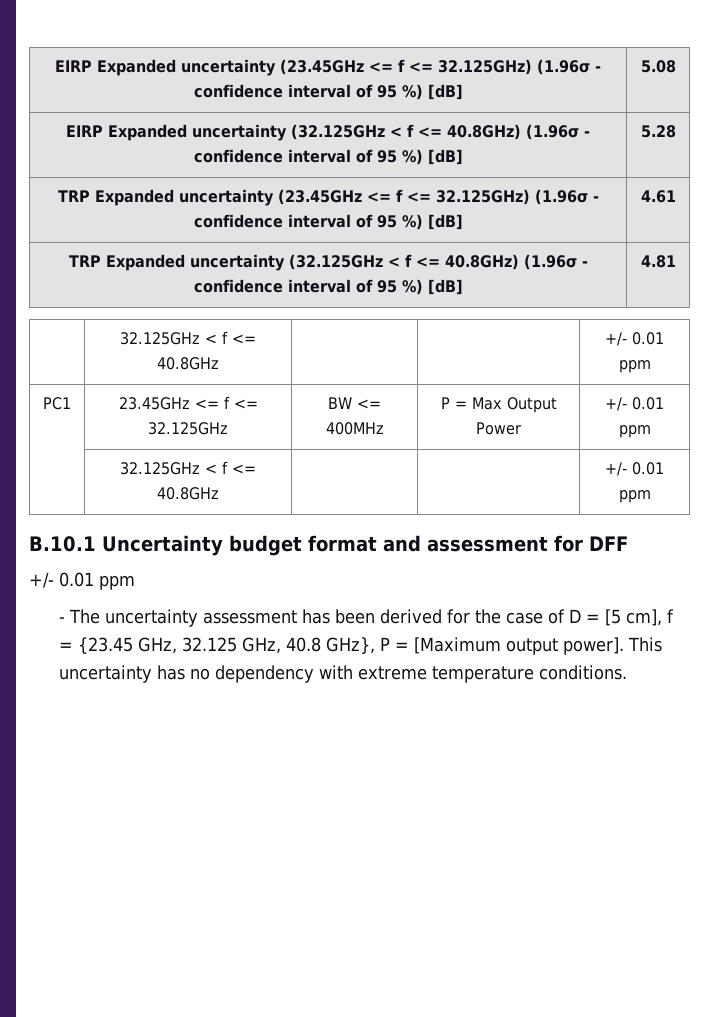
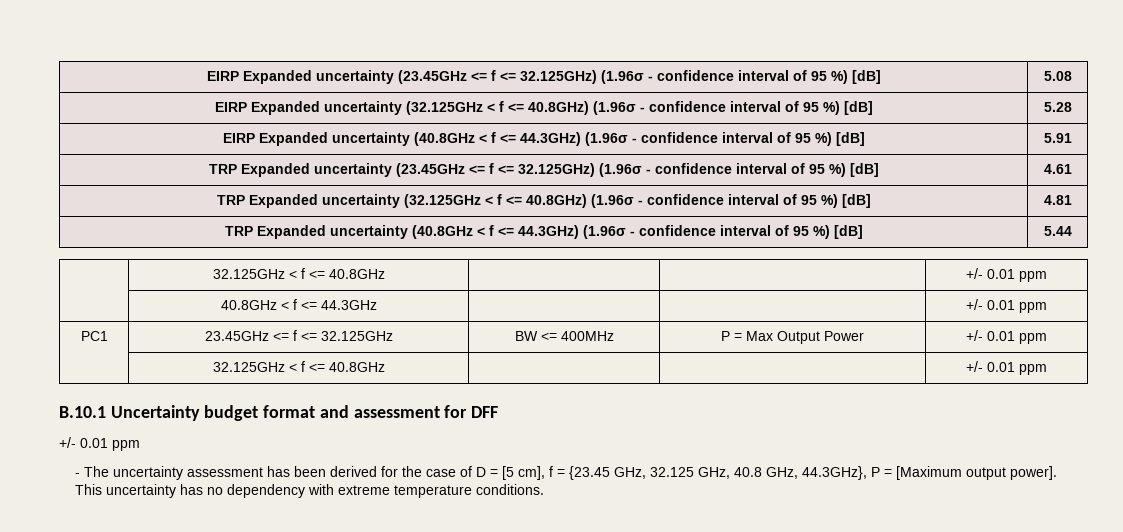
+ EIRP Expanded uncertainty (40.8GHz < f <= 44.3GHz) (1.96σ - confidence interval of 95 %) [dB] | 5.91
  TRP Expanded uncertainty (32.125GHz < f <= 40.8GHz) (1.96σ - confidence interval of 95 %) [dB] | 4.81
+ TRP Expanded uncertainty (40.8GHz < f <= 44.3GHz) (1.96σ - confidence interval of 95 %) [dB] | 5.44
  | 32.125GHz < f <= 40.8GHz | | | +/- 0.01 ppm
+ | 40.8GHz < f <= 44.3GHz | | | +/- 0.01 ppm
- - The uncertainty assessment has been derived for the case of D = [5 cm], f = {23.45 GHz, 32.125 GHz, 40.8 GHz}, P = [Maximum output power].
+ - The uncertainty assessment has been derived for the case of D = [5 cm], f = {23.45 GHz, 32.125 GHz, 40.8 GHz, 44.3GHz}, P = [Maximum output power].

